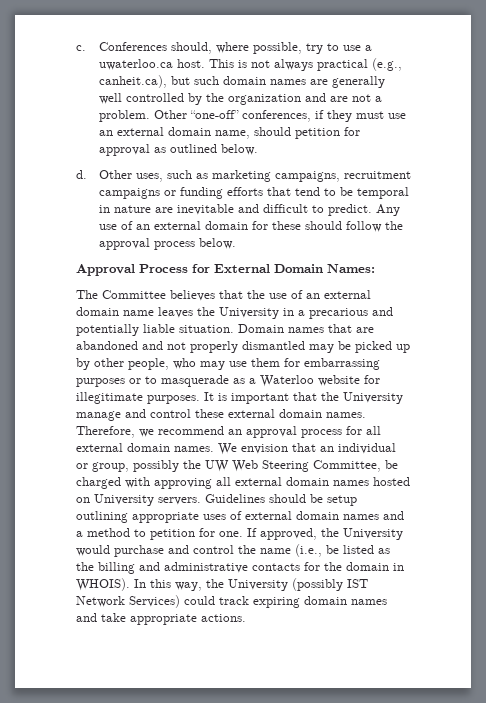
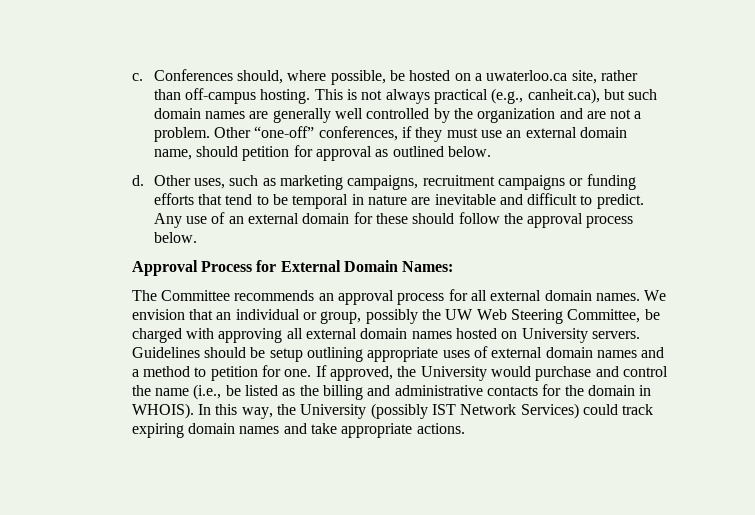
- Conferences should, where possible, try to use a uwaterloo.ca host.
+ Conferences should, where possible, be hosted on a uwaterloo.ca site, rather than off-campus hosting.
- The Committee believes that the use of an external domain name leaves the University in a precarious and potentially liable situation. Domain names that are abandoned and not properly dismantled may be picked up by other people, who may use them for embarrassing purposes or to masquerade as a Waterloo website for illegitimate purposes. It is important that the University manage and control these external domain names. Therefore, we recommend an approval process for all external domain names.
+ The Committee recommends an approval process for all external domain names.

